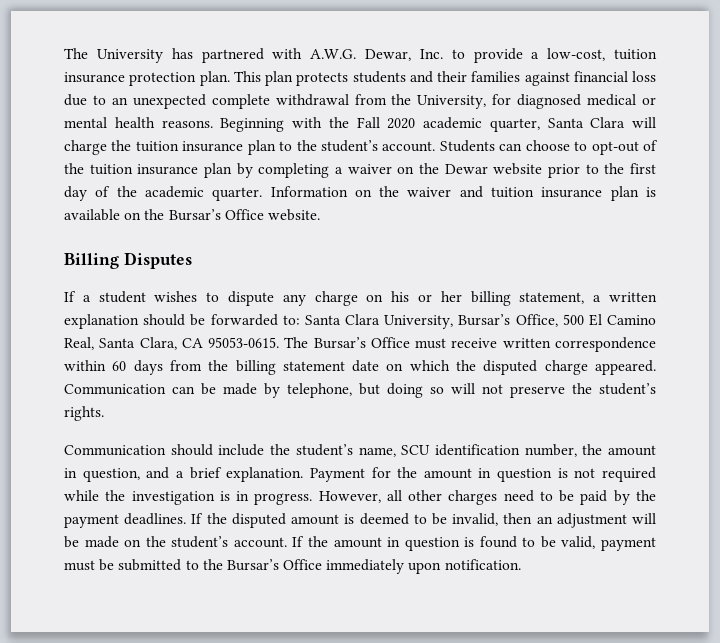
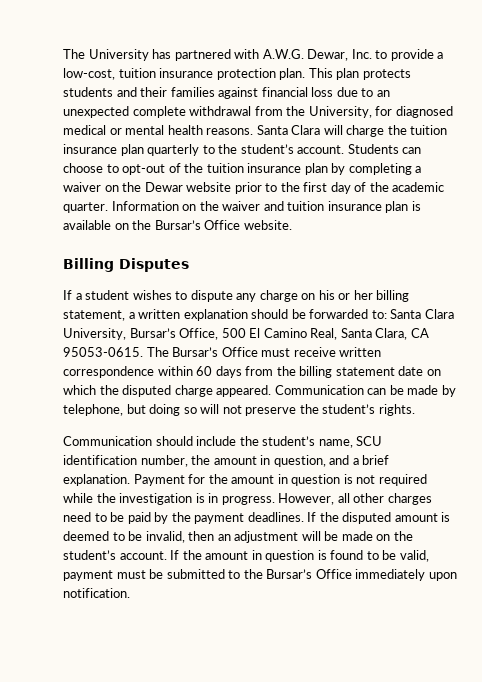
- Beginning with the Fall 2020 academic quarter, Santa Clara will charge the tuition insurance plan to the student’s account.
+ Santa Clara will charge the tuition insurance plan quarterly to the student’s account.

